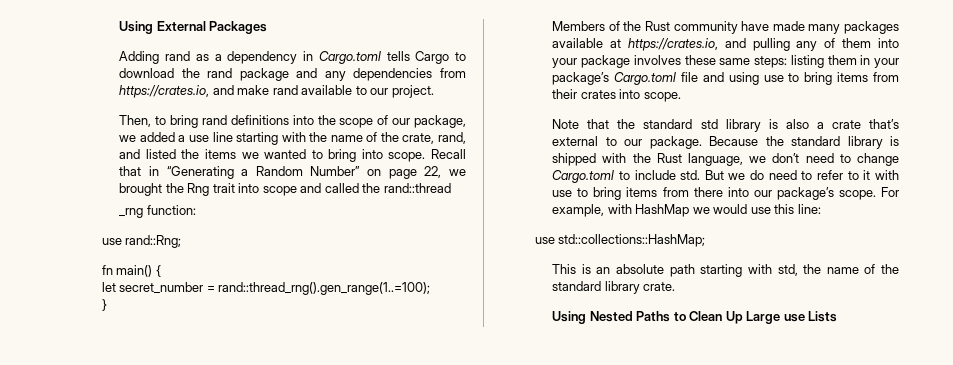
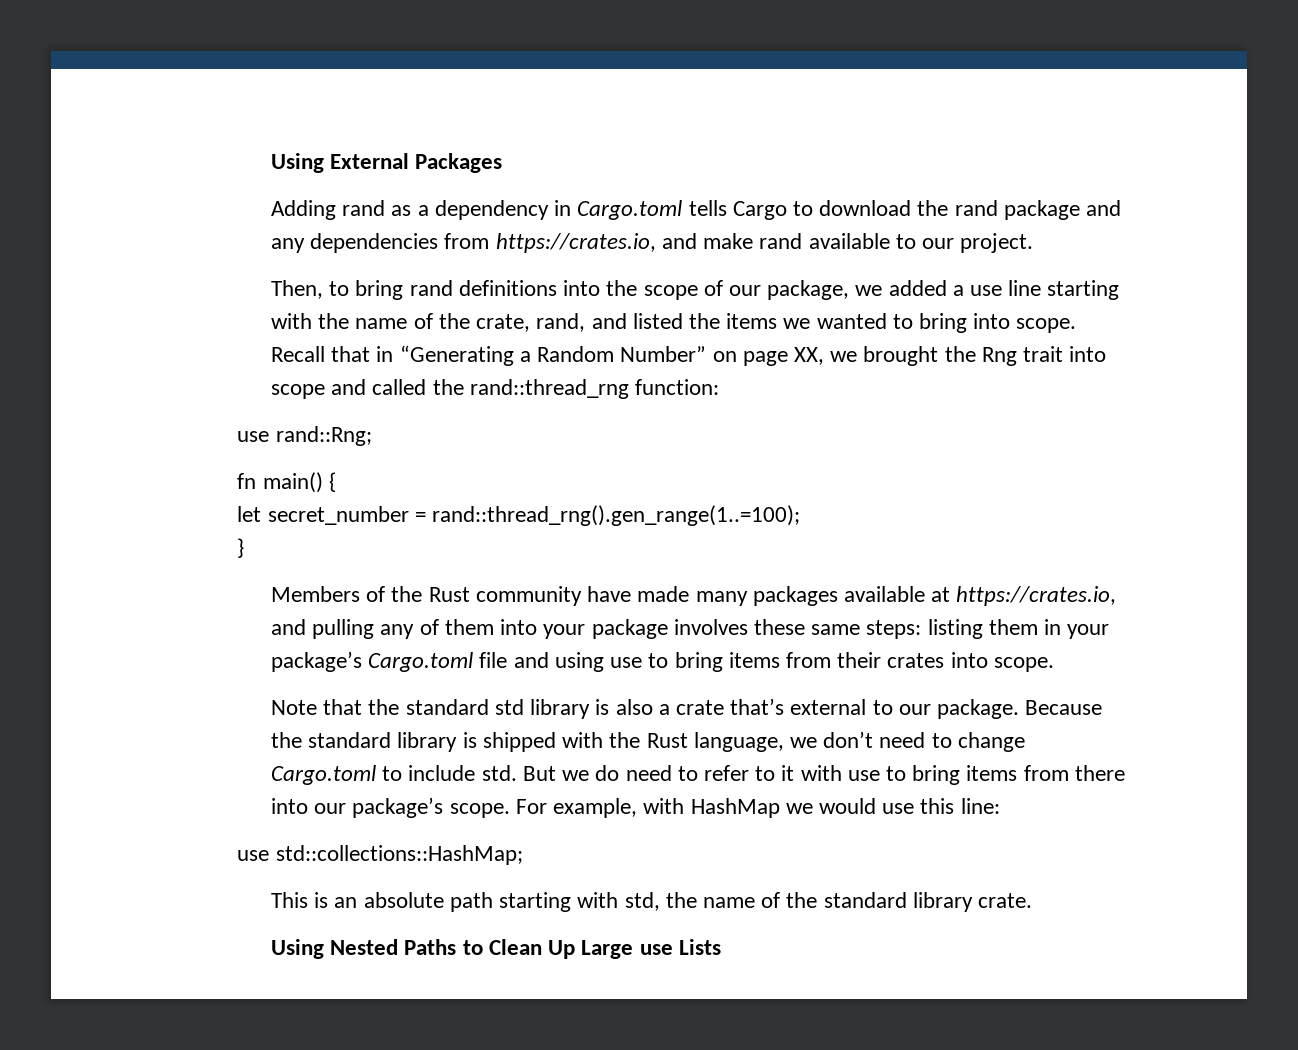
- Recall that in “Generating a Random Number” on page 22, we brought the Rng trait into scope and called the rand::thread
- _rng function:
+ Recall that in “Generating a Random Number” on page XX, we brought the Rng trait into scope and called the rand::thread_rng function:

